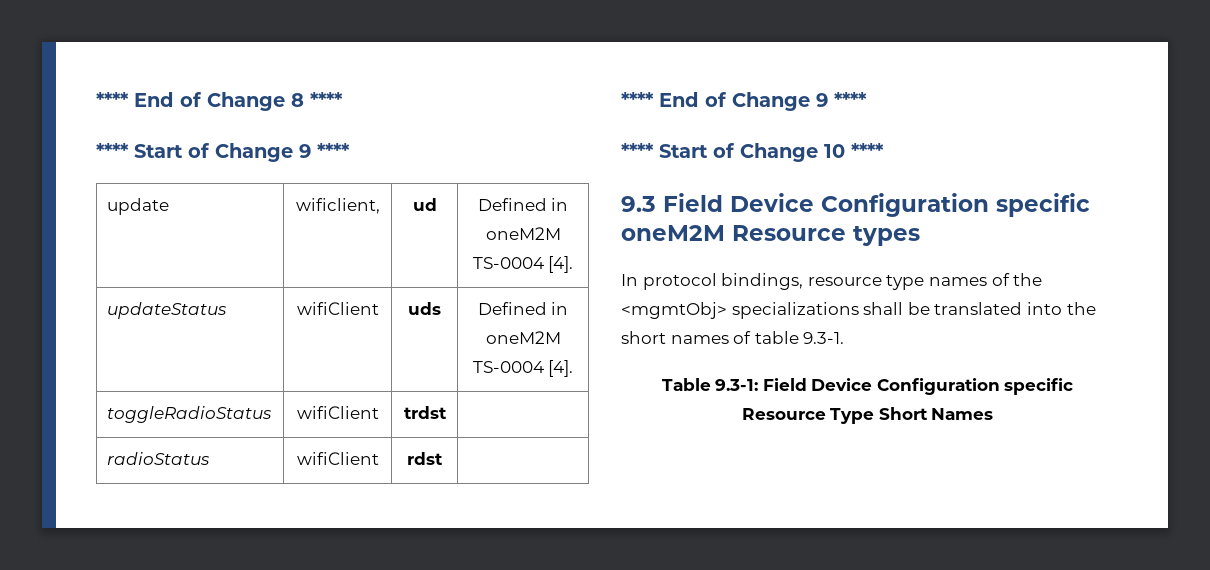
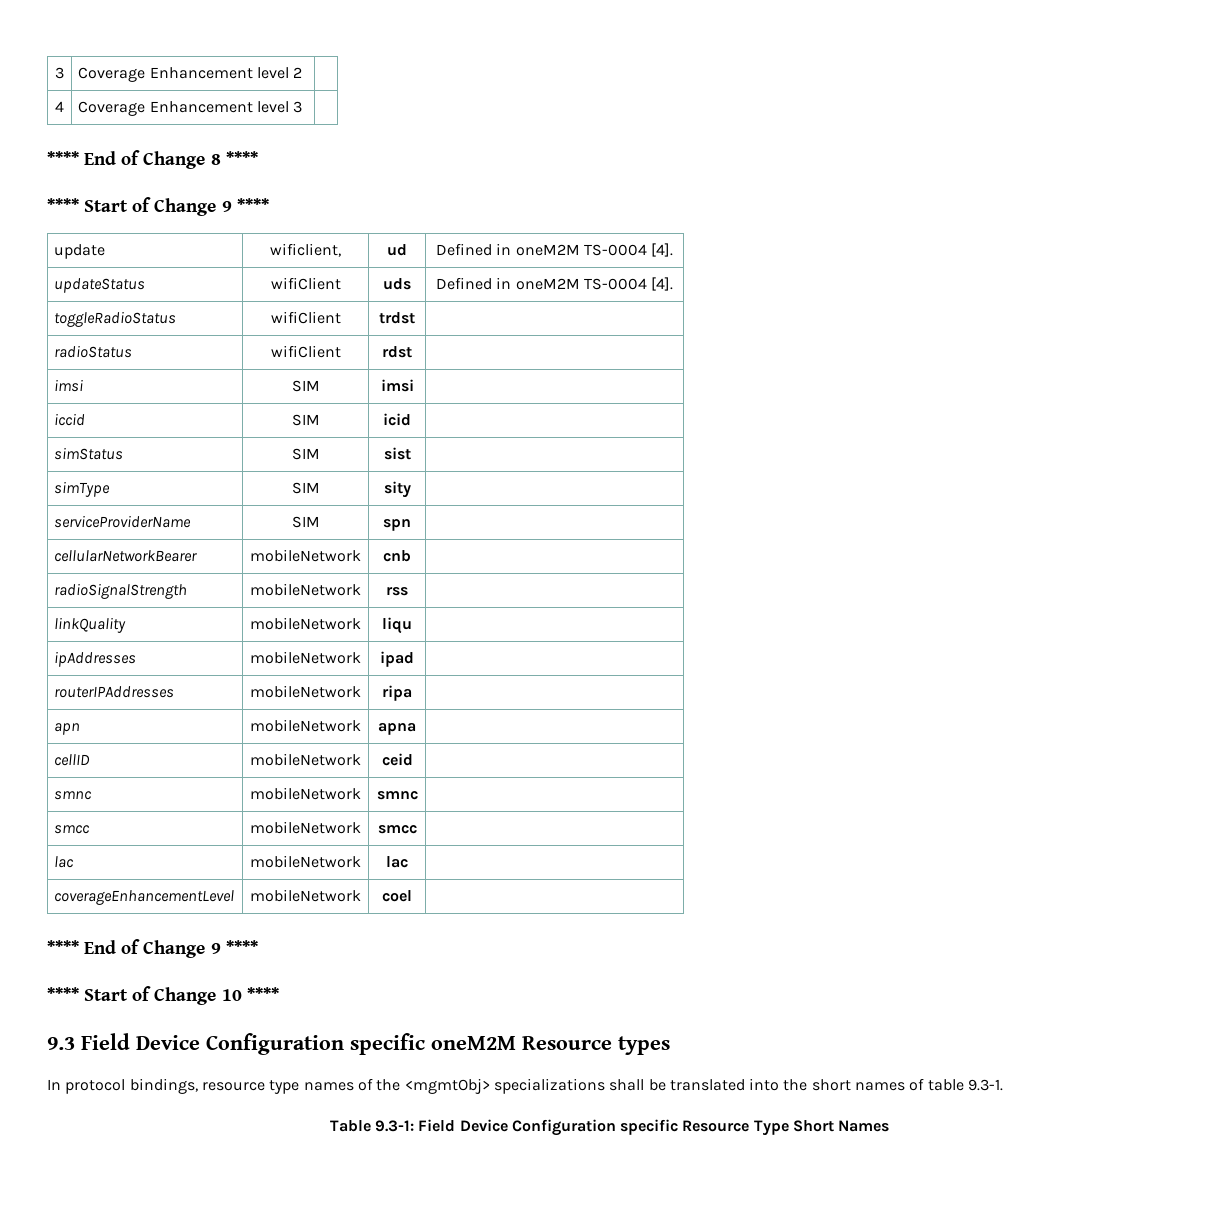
+ 3 | Coverage Enhancement level 2 |
+ 4 | Coverage Enhancement level 3 |
+ imsi | SIM | imsi |
+ iccid | SIM | icid |
+ simStatus | SIM | sist |
+ simType | SIM | sity |
+ serviceProviderName | SIM | spn |
+ cellularNetworkBearer | mobileNetwork | cnb |
+ radioSignalStrength | mobileNetwork | rss |
+ linkQuality | mobileNetwork | liqu |
+ ipAddresses | mobileNetwork | ipad |
+ routerIPAddresses | mobileNetwork | ripa |
+ apn | mobileNetwork | apna |
+ cellID | mobileNetwork | ceid |
+ smnc | mobileNetwork | smnc |
+ smcc | mobileNetwork | smcc |
+ lac | mobileNetwork | lac |
+ coverageEnhancementLevel | mobileNetwork | coel |

